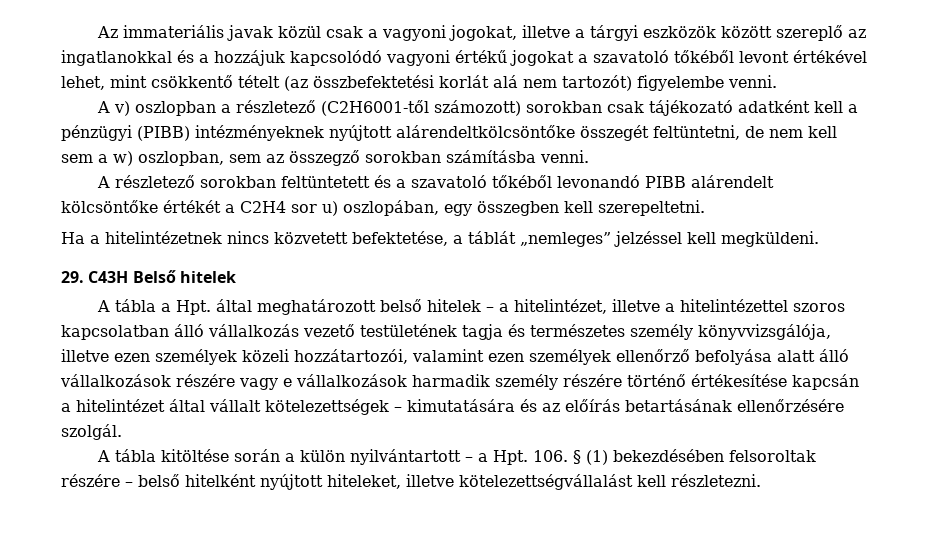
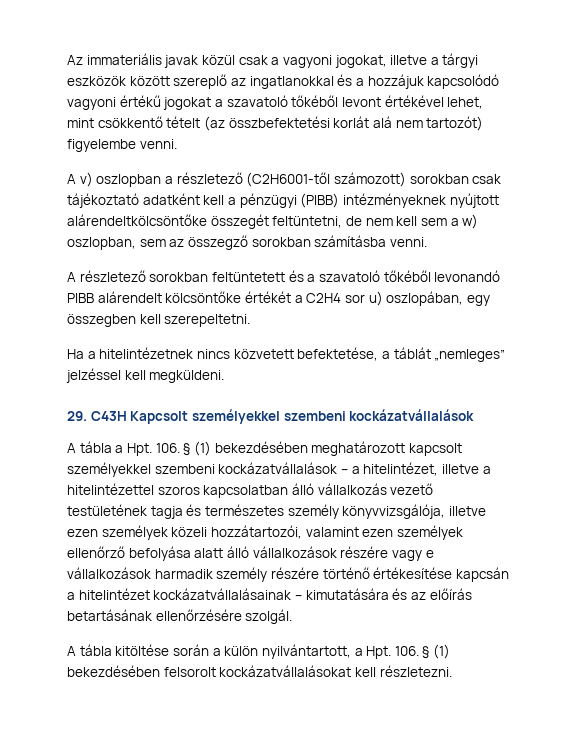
- A v) oszlopban a részletező (C2H6001-től számozott) sorokban csak tájékozató adatként kell a pénzügyi (PIBB) intézményeknek nyújtott alárendeltkölcsöntőke összegét feltüntetni, de nem kell sem a w) oszlopban, sem az összegző sorokban számításba venni.
+ A v) oszlopban a részletező (C2H6001-től számozott) sorokban csak tájékoztató adatként kell a pénzügyi (PIBB) intézményeknek nyújtott alárendeltkölcsöntőke összegét feltüntetni, de nem kell sem a w) oszlopban, sem az összegző sorokban számításba venni.
- 29. C43H Belső hitelek
+ 29. C43H Kapcsolt személyekkel szembeni kockázatvállalások
- A tábla a Hpt. által meghatározott belső hitelek – a hitelintézet, illetve a hitelintézettel szoros kapcsolatban álló vállalkozás vezető testületének tagja és természetes személy könyvvizsgálója, illetve ezen személyek közeli hozzátartozói, valamint ezen személyek ellenőrző befolyása alatt álló vállalkozások részére vagy e vállalkozások harmadik személy részére történő értékesítése kapcsán a hitelintézet által vállalt kötelezettségek – kimutatására és az előírás betartásának ellenőrzésére szolgál.
+ A tábla a Hpt. 106. § (1) bekezdésében meghatározott kapcsolt személyekkel szembeni kockázatvállalások – a hitelintézet, illetve a hitelintézettel szoros kapcsolatban álló vállalkozás vezető testületének tagja és természetes személy könyvvizsgálója, illetve ezen személyek közeli hozzátartozói, valamint ezen személyek ellenőrző befolyása alatt álló vállalkozások részére vagy e vállalkozások harmadik személy részére történő értékesítése kapcsán a hitelintézet kockázatvállalásainak – kimutatására és az előírás betartásának ellenőrzésére szolgál.
- A tábla kitöltése során a külön nyilvántartott – a Hpt. 106. § (1) bekezdésében felsoroltak részére – belső hitelként nyújtott hiteleket, illetve kötelezettségvállalást kell részletezni.
+ A tábla kitöltése során a külön nyilvántartott, a Hpt. 106. § (1) bekezdésében felsorolt kockázatvállalásokat kell részletezni.

